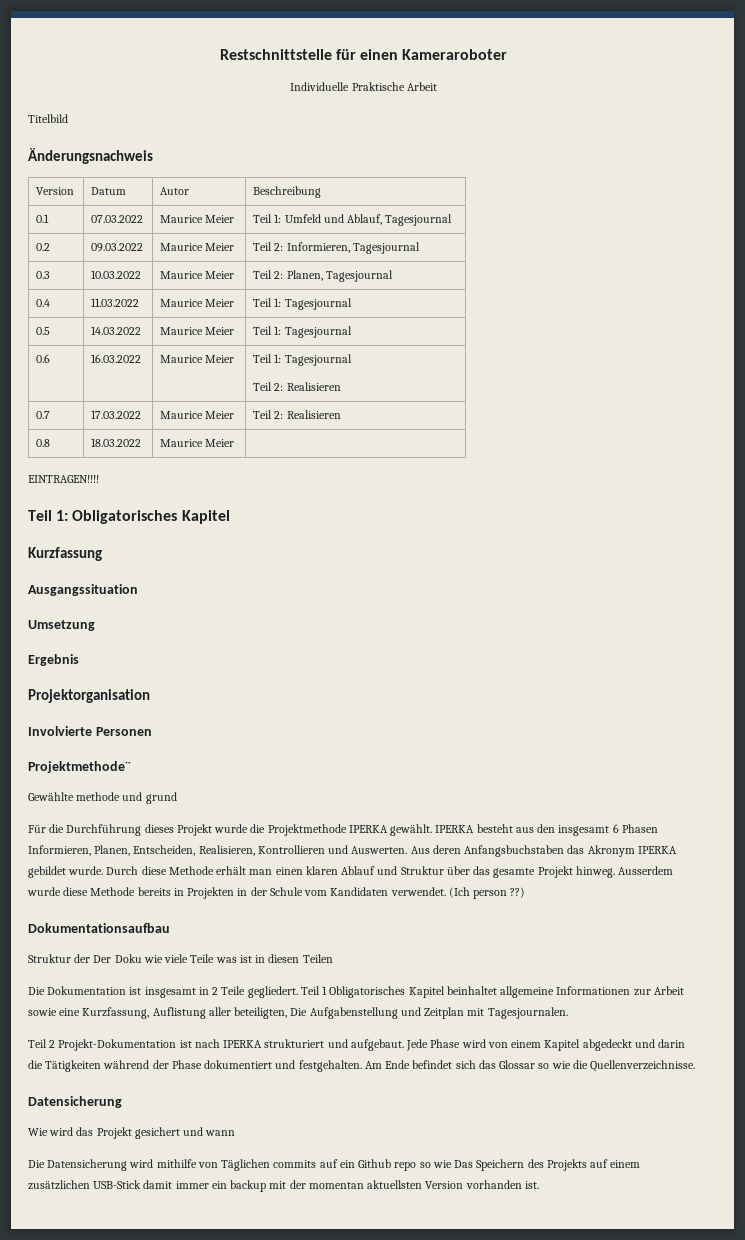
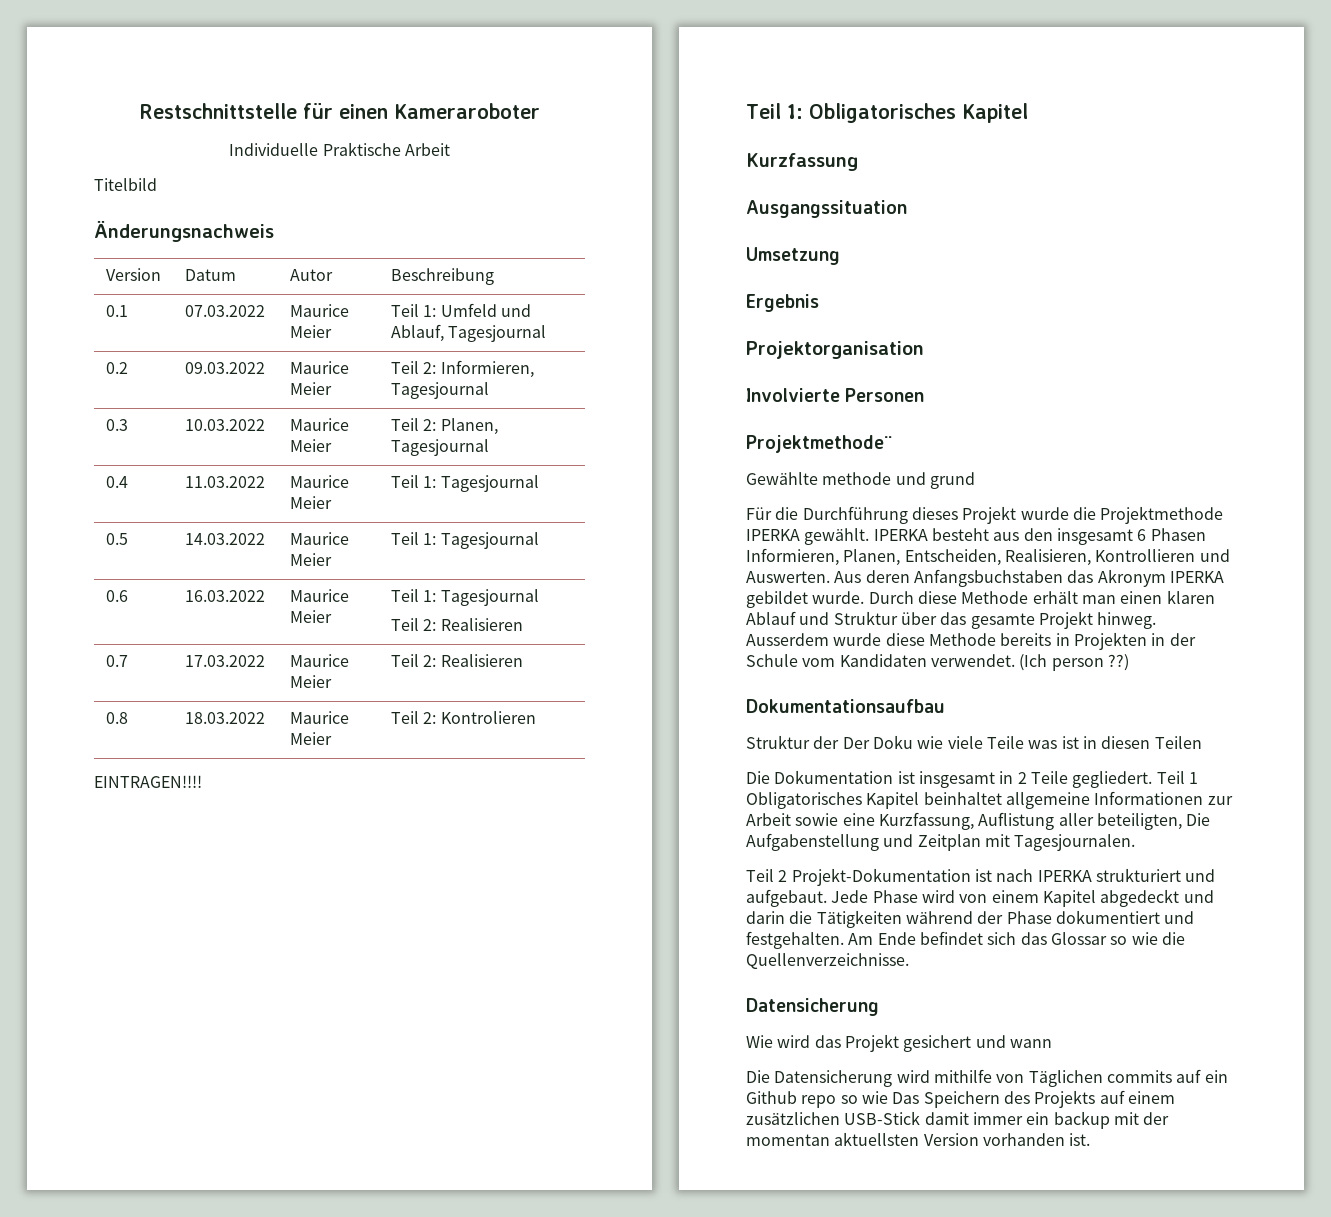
- 0.8 | 18.03.2022 | Maurice Meier |
+ 0.8 | 18.03.2022 | Maurice Meier | Teil 2: Kontrolieren

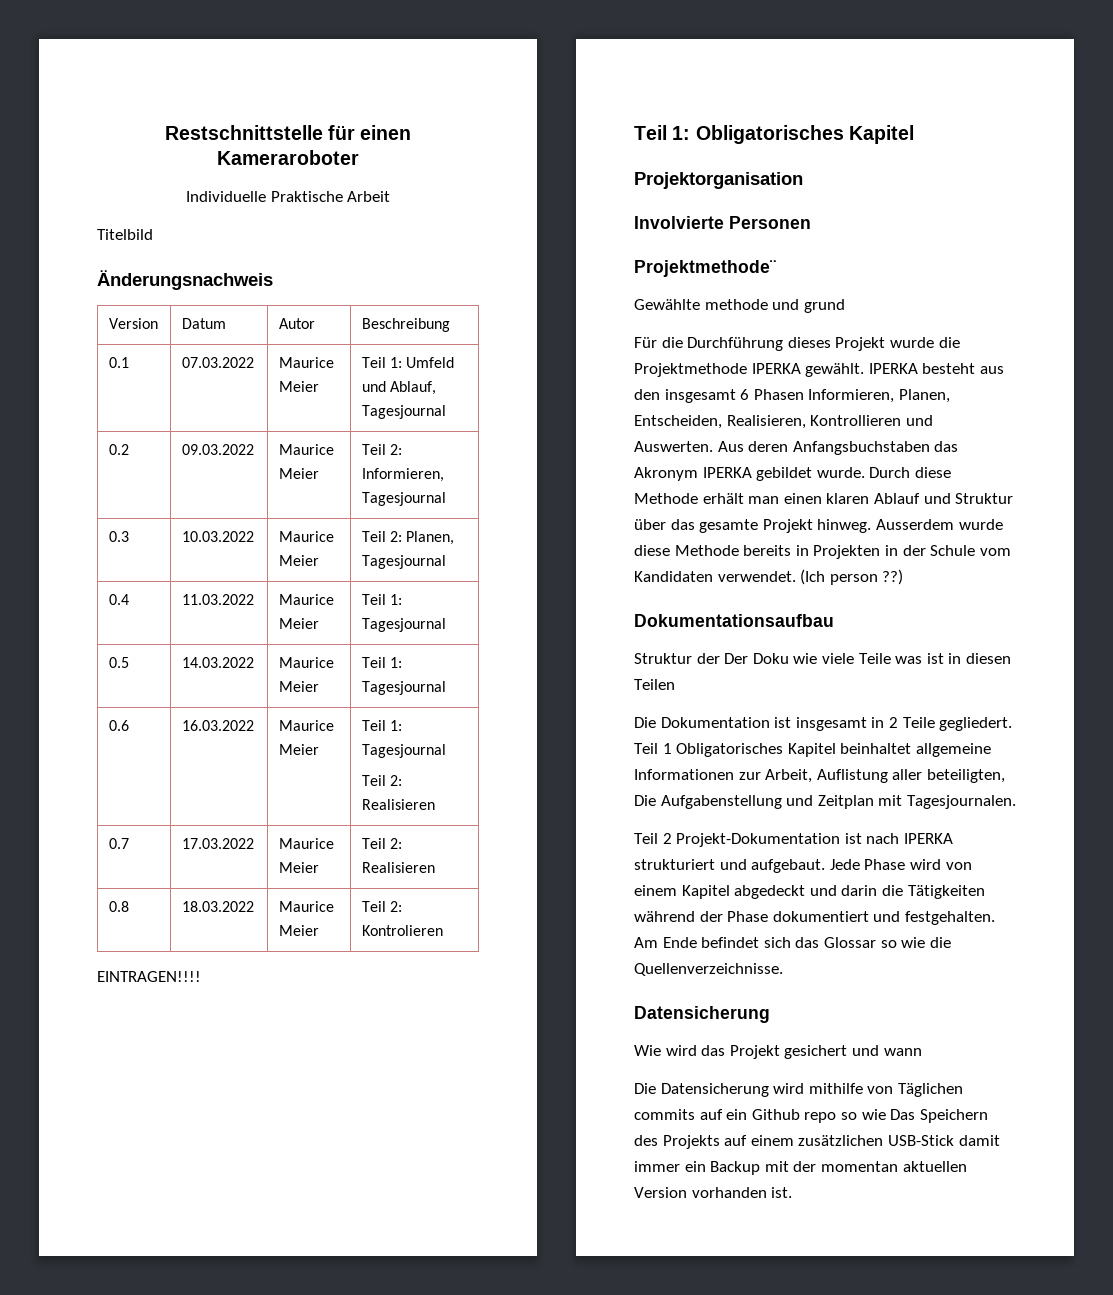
- Kurzfassung
- Ausgangssituation
- Umsetzung
- Ergebnis
- Teil 1 Obligatorisches Kapitel beinhaltet allgemeine Informationen zur Arbeit sowie eine Kurzfassung, Auflistung aller beteiligten, Die Aufgabenstellung und Zeitplan mit Tagesjournalen.
+ Teil 1 Obligatorisches Kapitel beinhaltet allgemeine Informationen zur Arbeit, Auflistung aller beteiligten, Die Aufgabenstellung und Zeitplan mit Tagesjournalen.
- Die Datensicherung wird mithilfe von Täglichen commits auf ein Github repo so wie Das Speichern des Projekts auf einem zusätzlichen USB-Stick damit immer ein backup mit der momentan aktuellsten Version vorhanden ist.
+ Die Datensicherung wird mithilfe von Täglichen commits auf ein Github repo so wie Das Speichern des Projekts auf einem zusätzlichen USB-Stick damit immer ein Backup mit der momentan aktuellen Version vorhanden ist.

